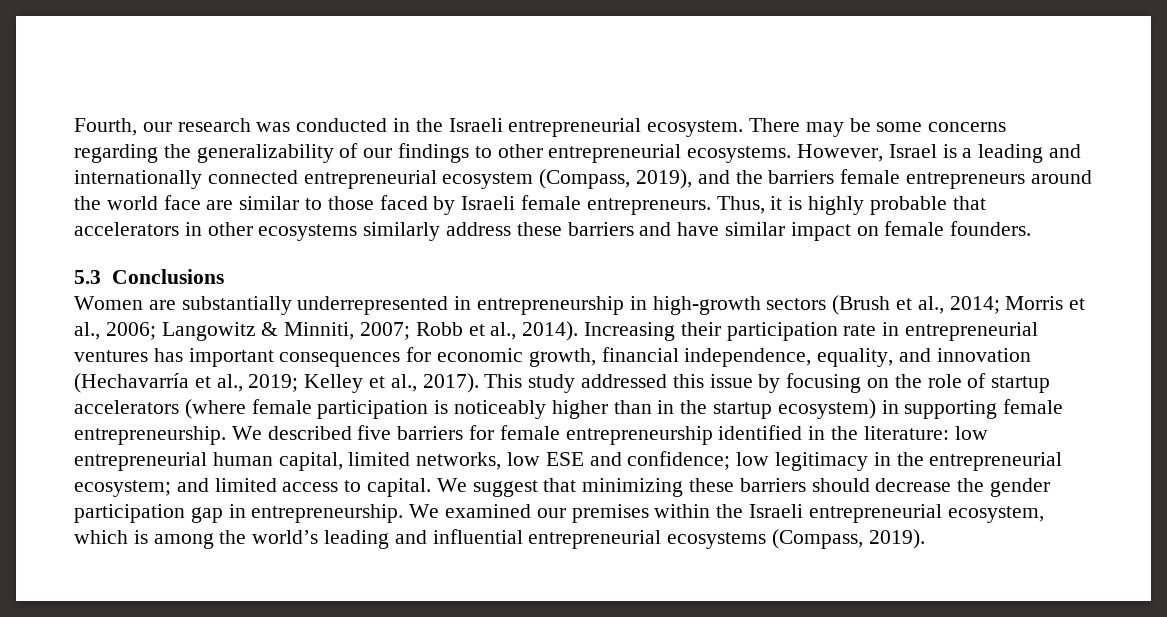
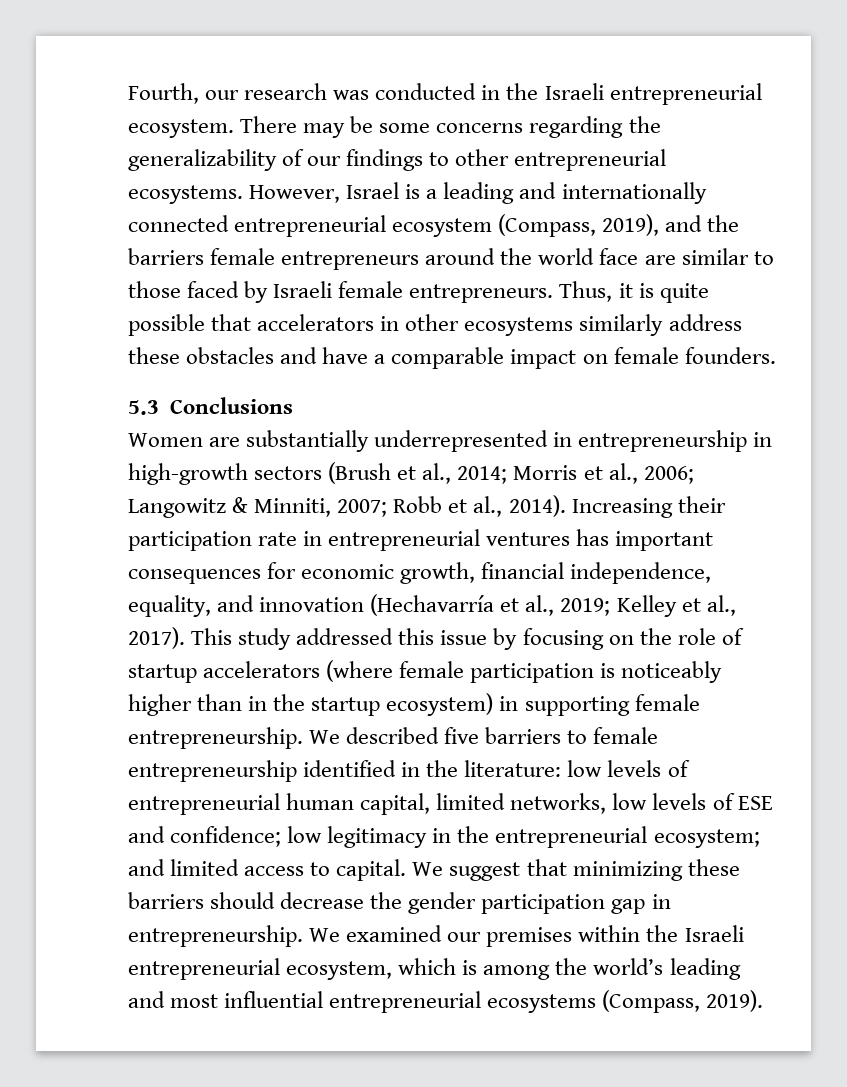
- Thus, it is highly probable that accelerators in other ecosystems similarly address these barriers and have similar impact on female founders.
+ Thus, it is quite possible that accelerators in other ecosystems similarly address these obstacles and have a comparable impact on female founders.
- We described five barriers for female entrepreneurship identified in the literature: low entrepreneurial human capital, limited networks, low ESE and confidence; low legitimacy in the entrepreneurial ecosystem; and limited access to capital.
+ We described five barriers to female entrepreneurship identified in the literature: low levels of entrepreneurial human capital, limited networks, low levels of ESE and confidence; low legitimacy in the entrepreneurial ecosystem; and limited access to capital.
- We examined our premises within the Israeli entrepreneurial ecosystem, which is among the world’s leading and influential entrepreneurial ecosystems (Compass, 2019).
+ We examined our premises within the Israeli entrepreneurial ecosystem, which is among the world’s leading and most influential entrepreneurial ecosystems (Compass, 2019).

